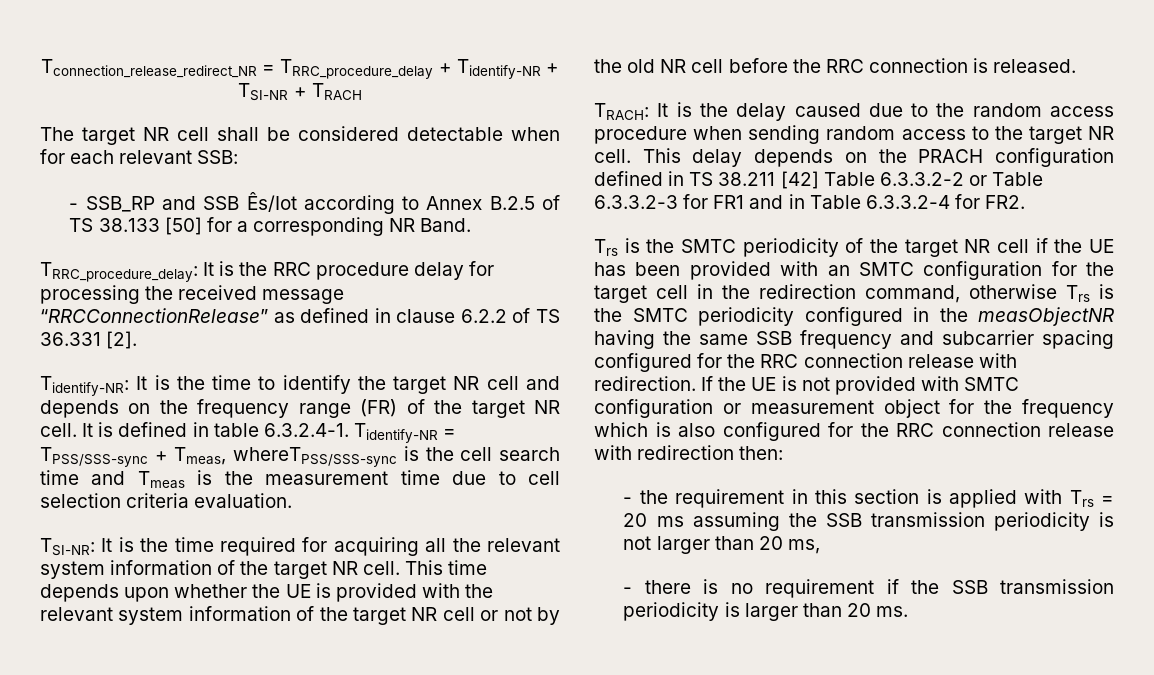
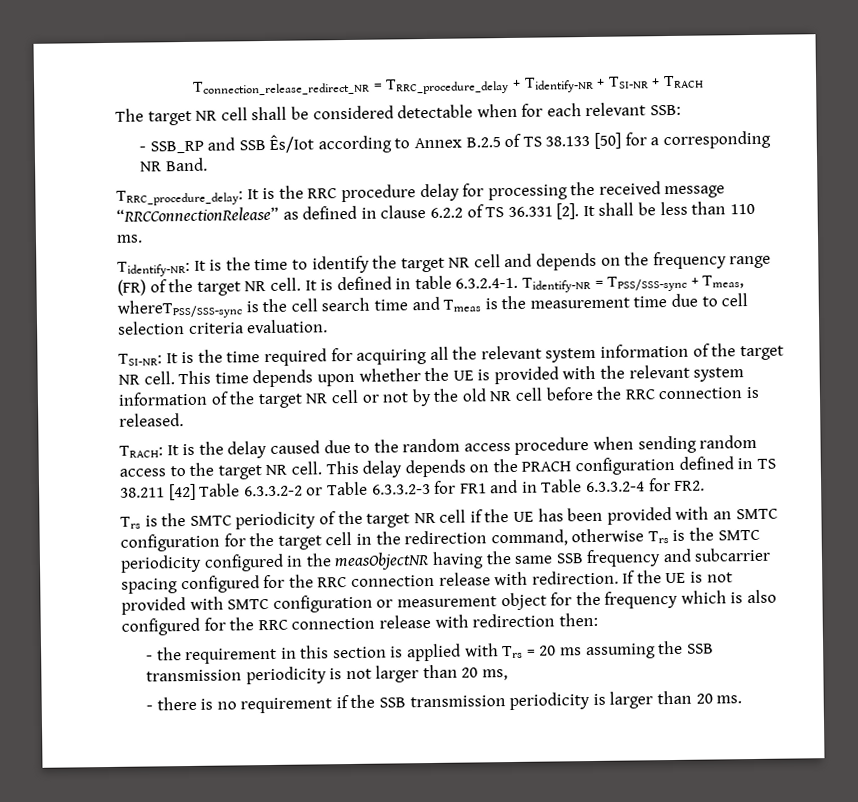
+ It shall be less than 110 ms.

